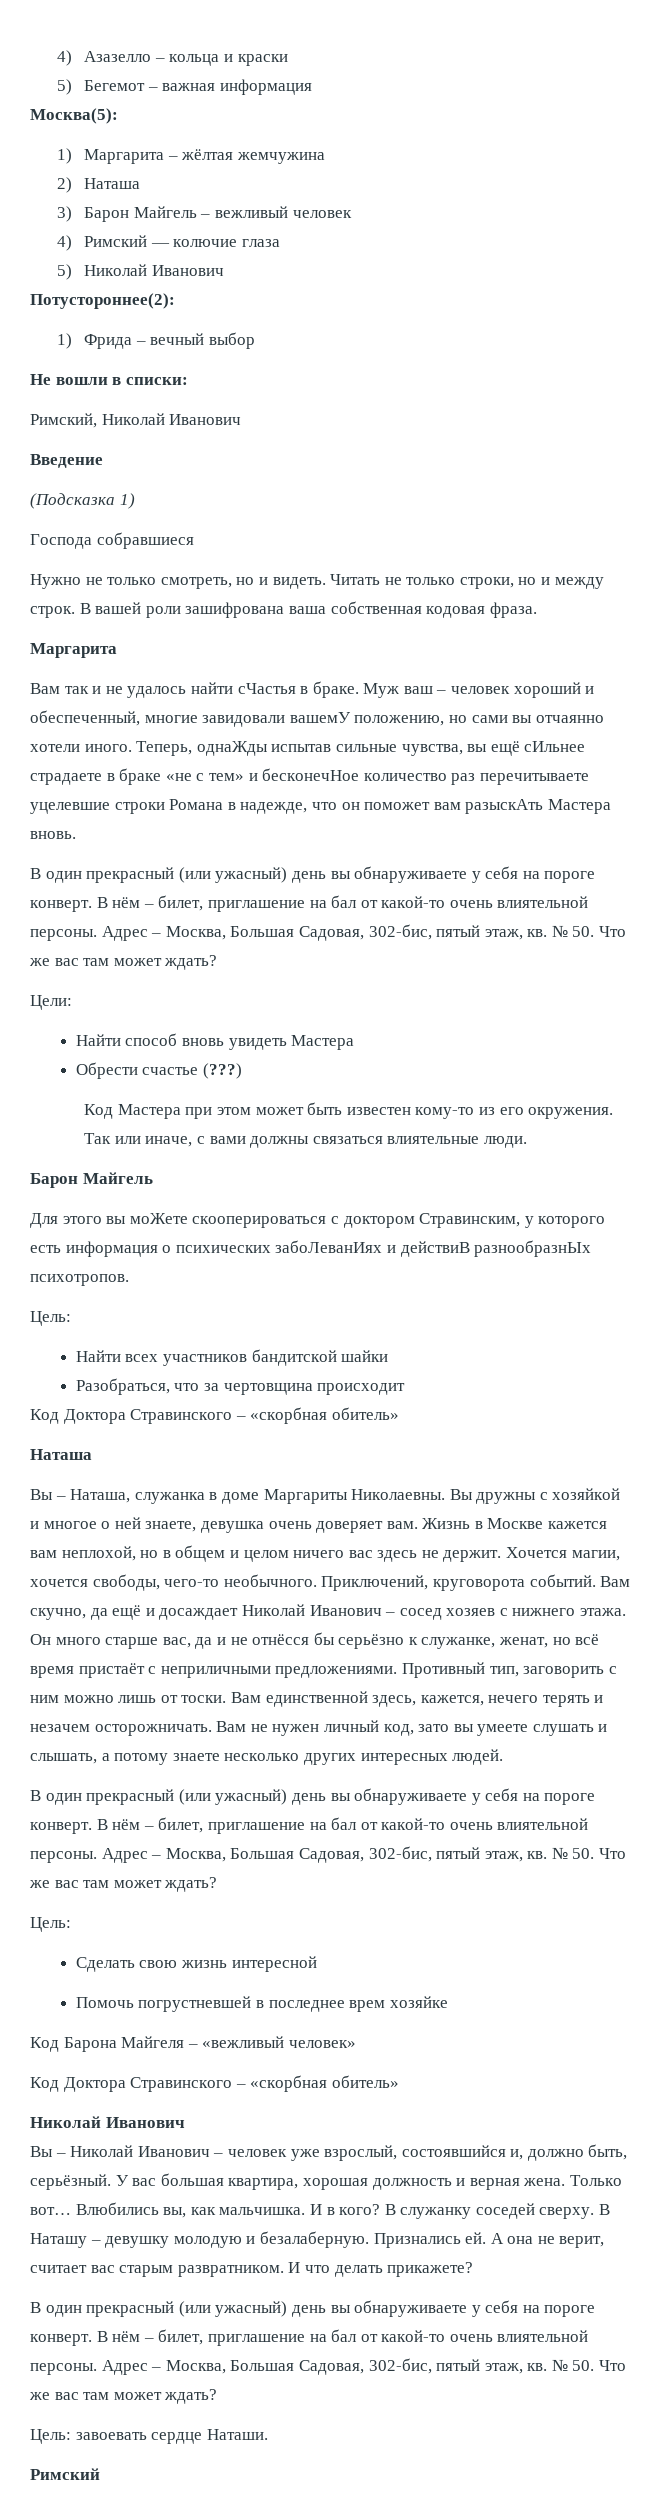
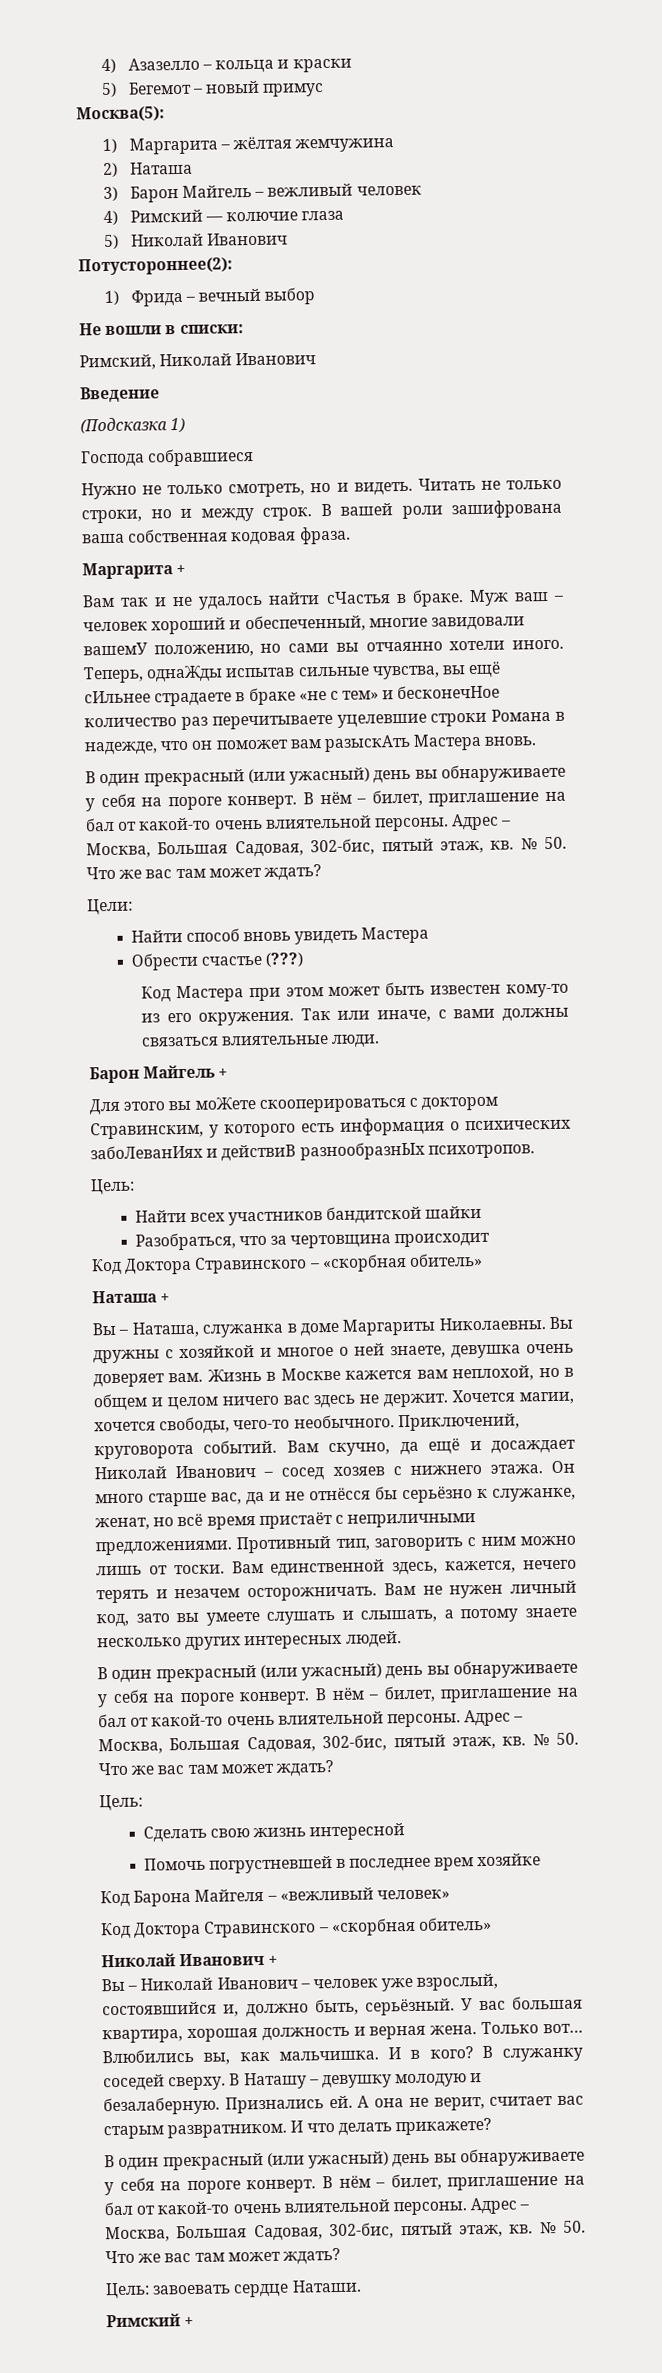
- 5) Бегемот – важная информация
+ 5) Бегемот – новый примус
  В вашей роли зашифрована ваша собственная кодовая фраза.
- Маргарита
+ Маргарита +
  Так или иначе, с вами должны связаться влиятельные люди.
- Барон Майгель
+ Барон Майгель +
  Разобраться, что за чертовщина происходит
  Код Доктора Стравинского – «скорбная обитель»
- Наташа
+ Наташа +
  Код Барона Майгеля – «вежливый человек»
  Код Доктора Стравинского – «скорбная обитель»
- Николай Иванович
+ Николай Иванович +
  Цель: завоевать сердце Наташи.
- Римский
+ Римский +

